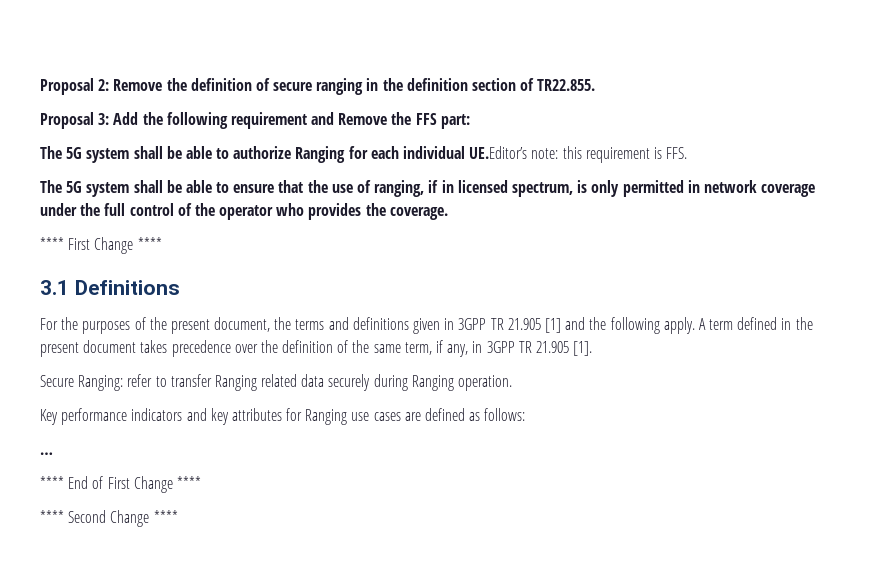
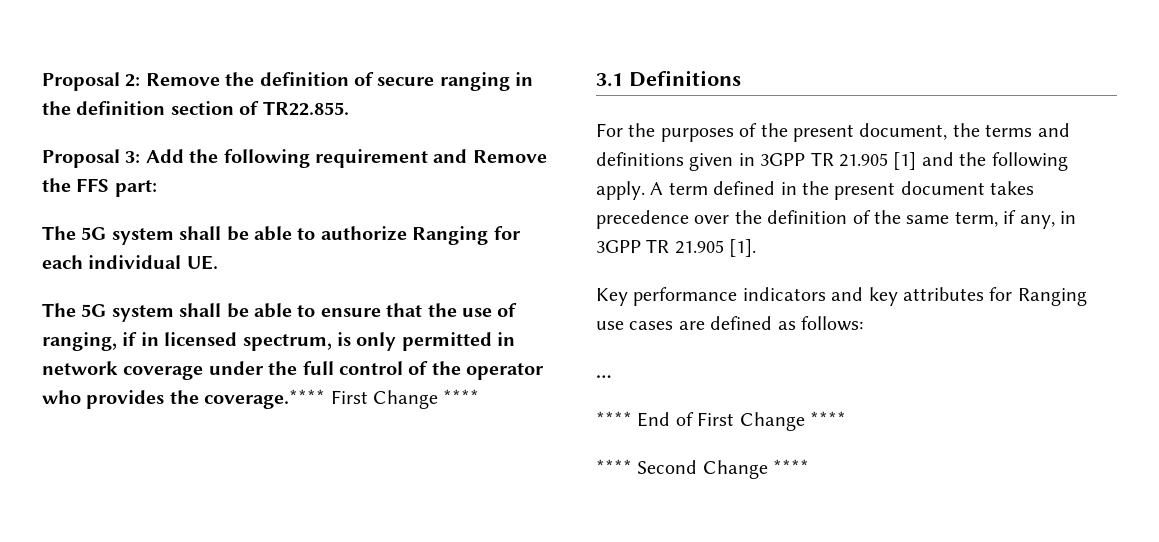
- The 5G system shall be able to authorize Ranging for each individual UE.Editor’s note: this requirement is FFS.
+ The 5G system shall be able to authorize Ranging for each individual UE.
- The 5G system shall be able to ensure that the use of ranging, if in licensed spectrum, is only permitted in network coverage under the full control of the operator who provides the coverage.
- **** First Change ****
+ The 5G system shall be able to ensure that the use of ranging, if in licensed spectrum, is only permitted in network coverage under the full control of the operator who provides the coverage.**** First Change ****
- Secure Ranging: refer to transfer Ranging related data securely during Ranging operation.

